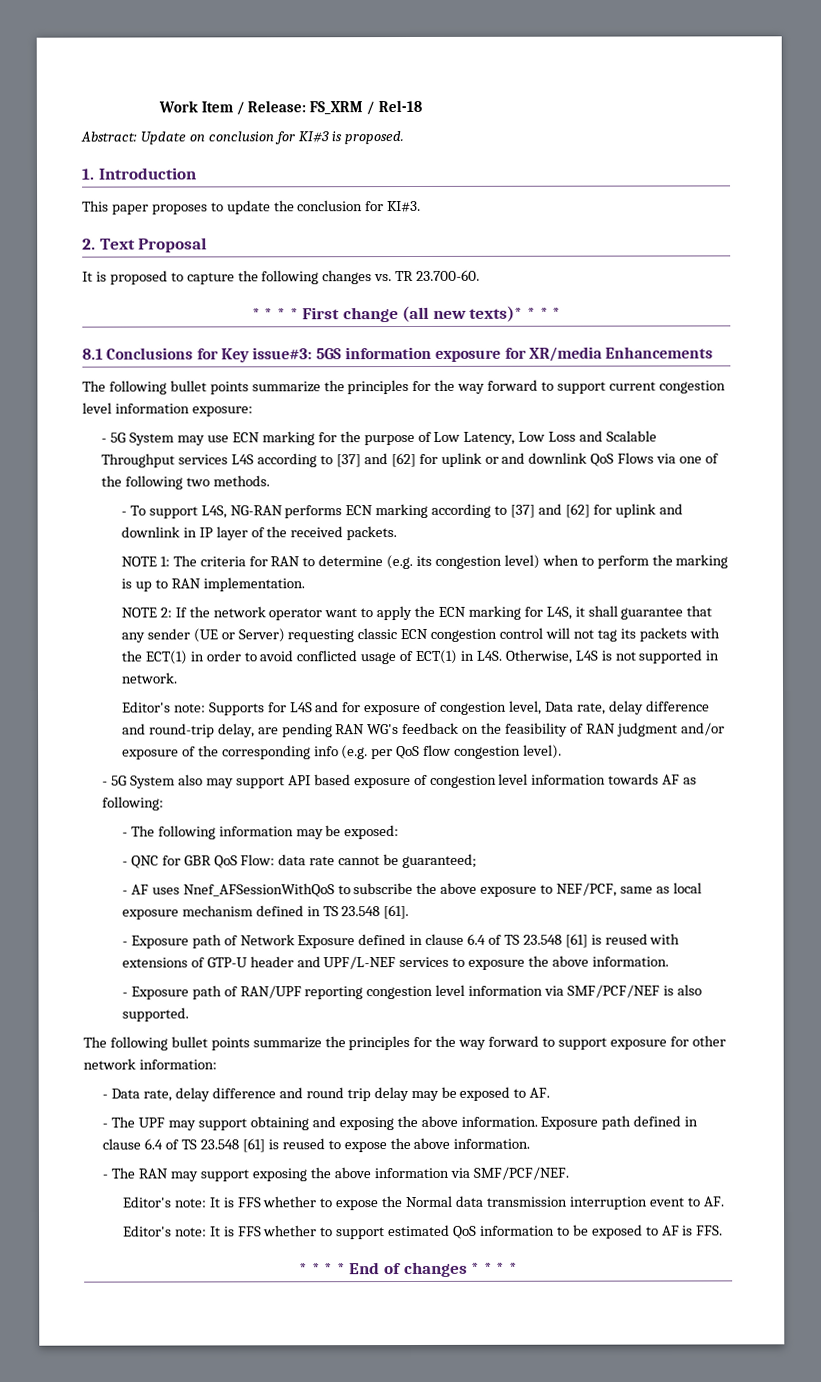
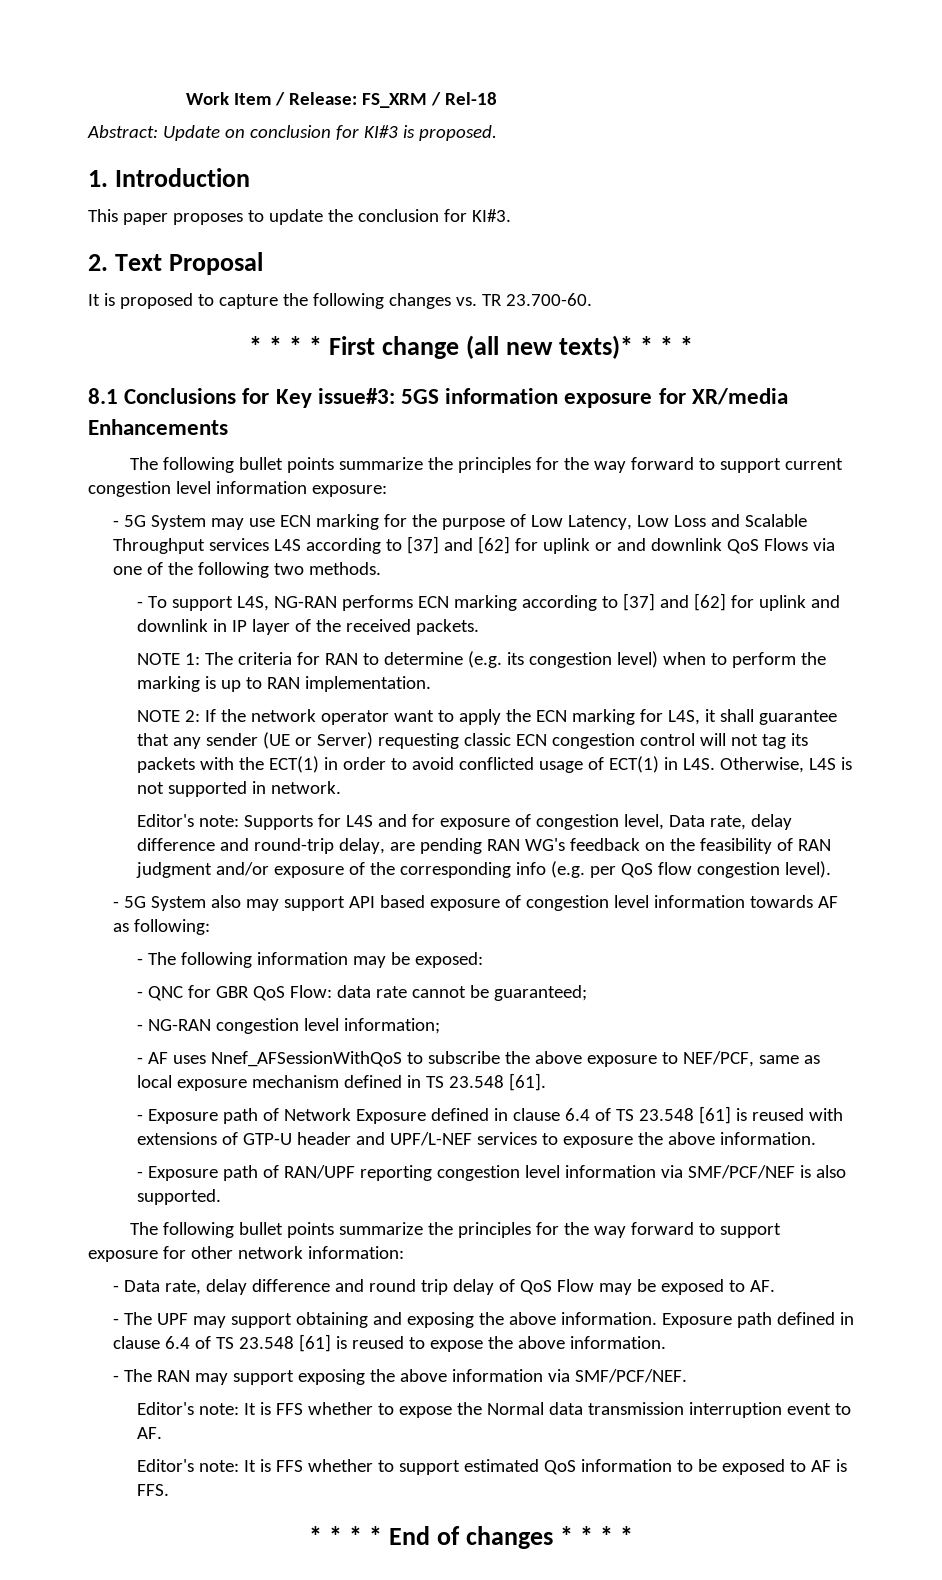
+ - NG-RAN congestion level information;
- - Data rate, delay difference and round trip delay may be exposed to AF.
+ - Data rate, delay difference and round trip delay of QoS Flow may be exposed to AF.

